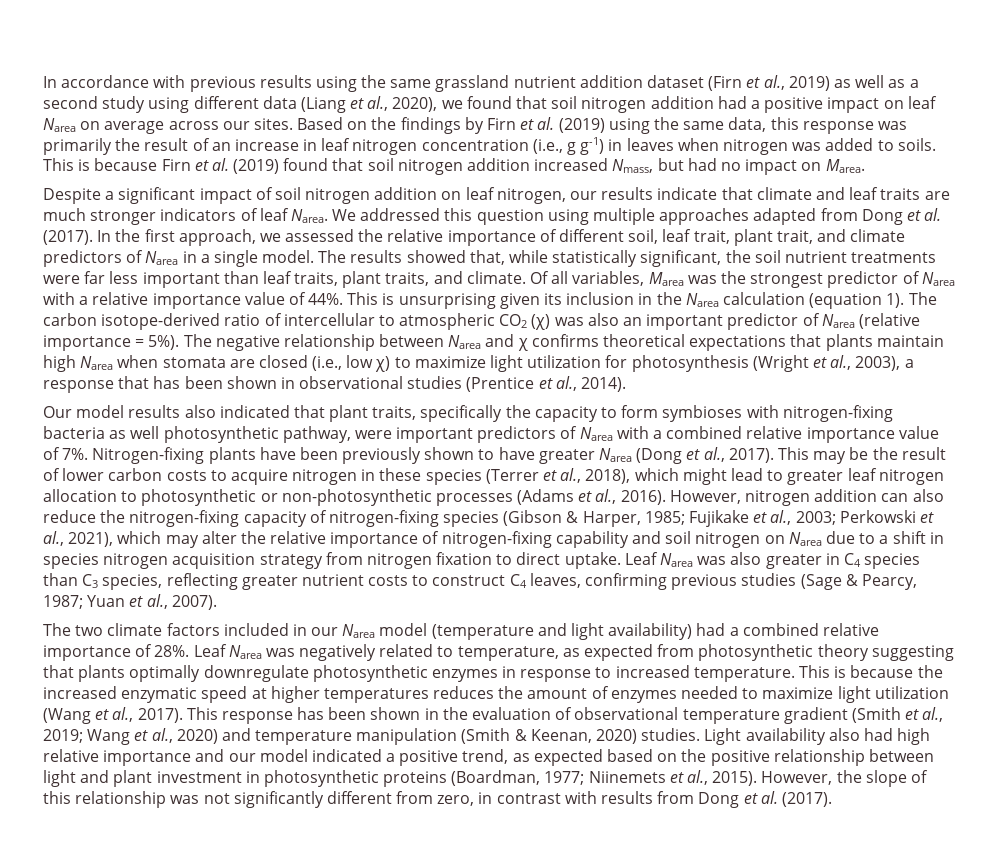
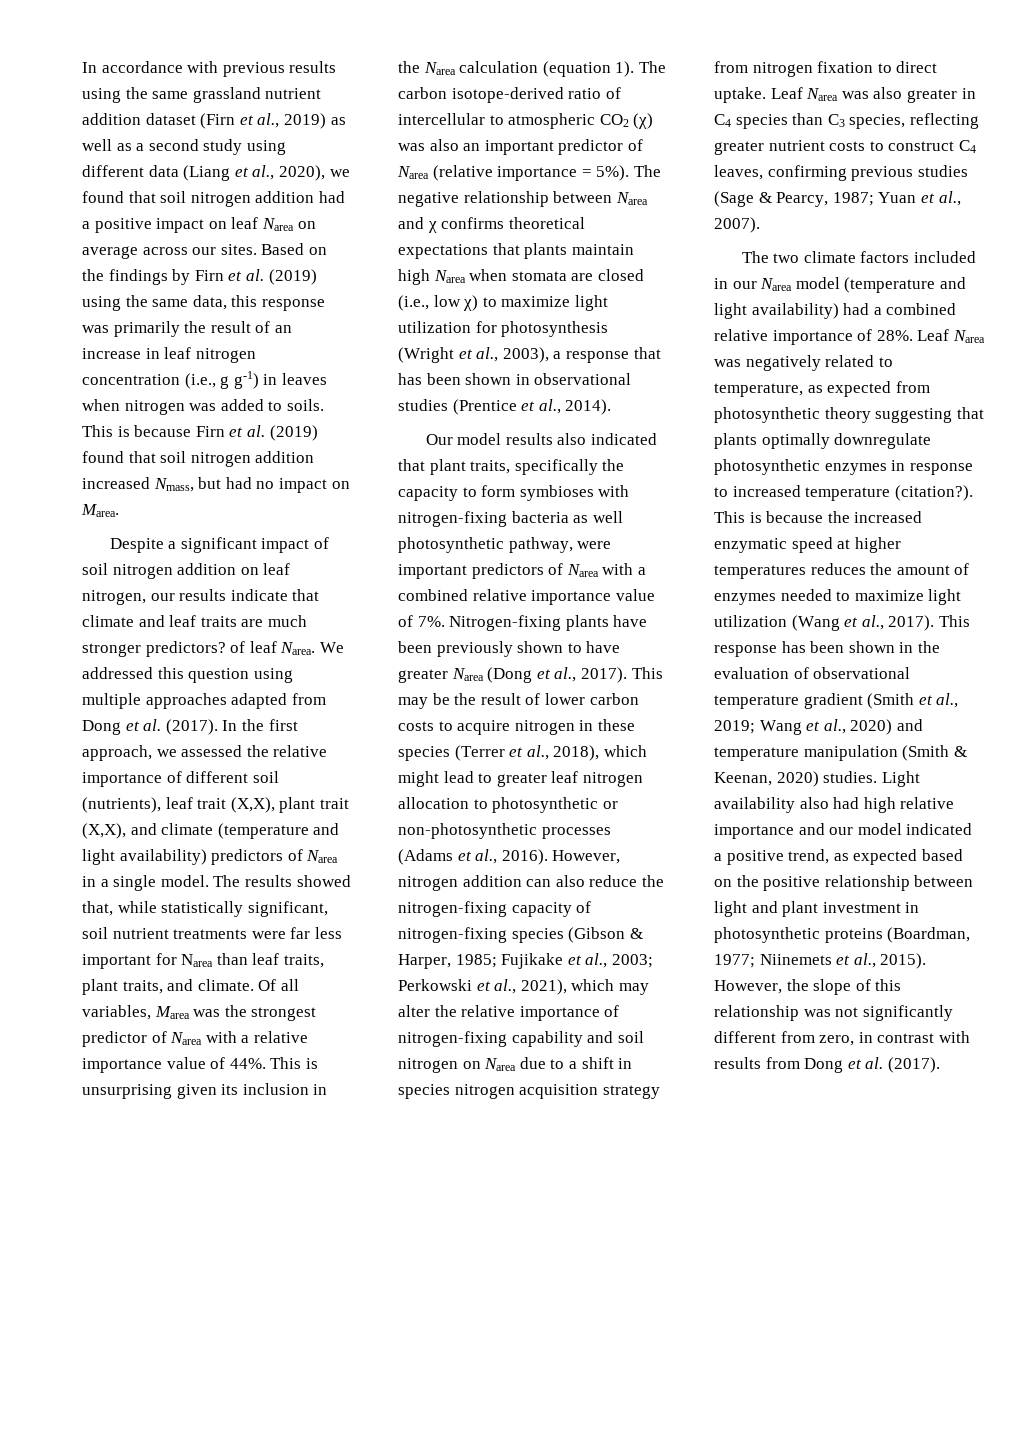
- Despite a significant impact of soil nitrogen addition on leaf nitrogen, our results indicate that climate and leaf traits are much stronger indicators of leaf Narea.
+ Despite a significant impact of soil nitrogen addition on leaf nitrogen, our results indicate that climate and leaf traits are much stronger predictors? of leaf Narea.
- In the first approach, we assessed the relative importance of different soil, leaf trait, plant trait, and climate predictors of Narea in a single model.
+ In the first approach, we assessed the relative importance of different soil (nutrients), leaf trait (X,X), plant trait (X,X), and climate (temperature and light availability) predictors of Narea in a single model.
- The results showed that, while statistically significant, the soil nutrient treatments were far less important than leaf traits, plant traits, and climate.
+ The results showed that, while statistically significant, soil nutrient treatments were far less important for Narea than leaf traits, plant traits, and climate.
- Leaf Narea was negatively related to temperature, as expected from photosynthetic theory suggesting that plants optimally downregulate photosynthetic enzymes in response to increased temperature.
+ Leaf Narea was negatively related to temperature, as expected from photosynthetic theory suggesting that plants optimally downregulate photosynthetic enzymes in response to increased temperature (citation?).

